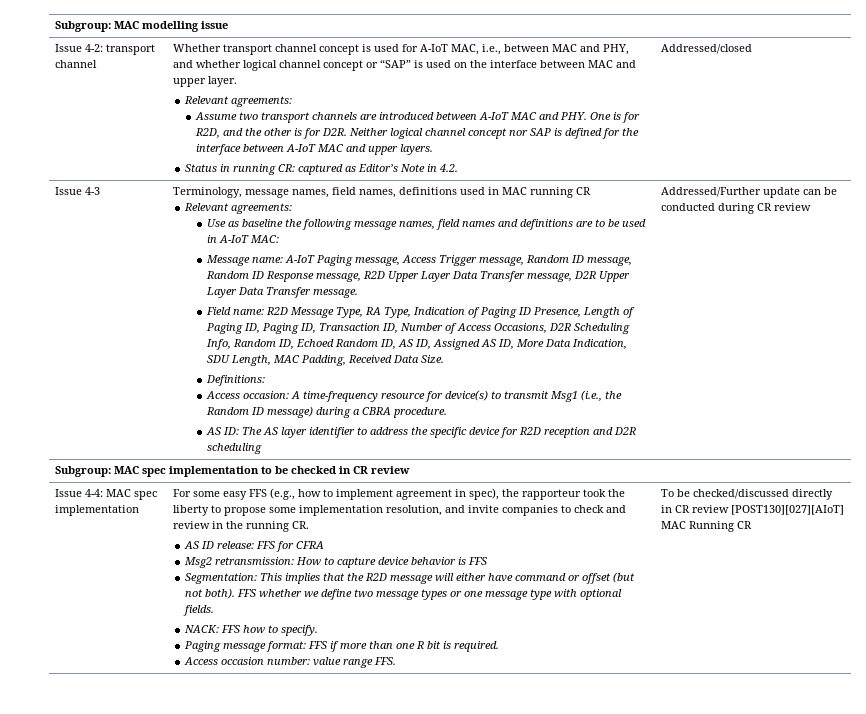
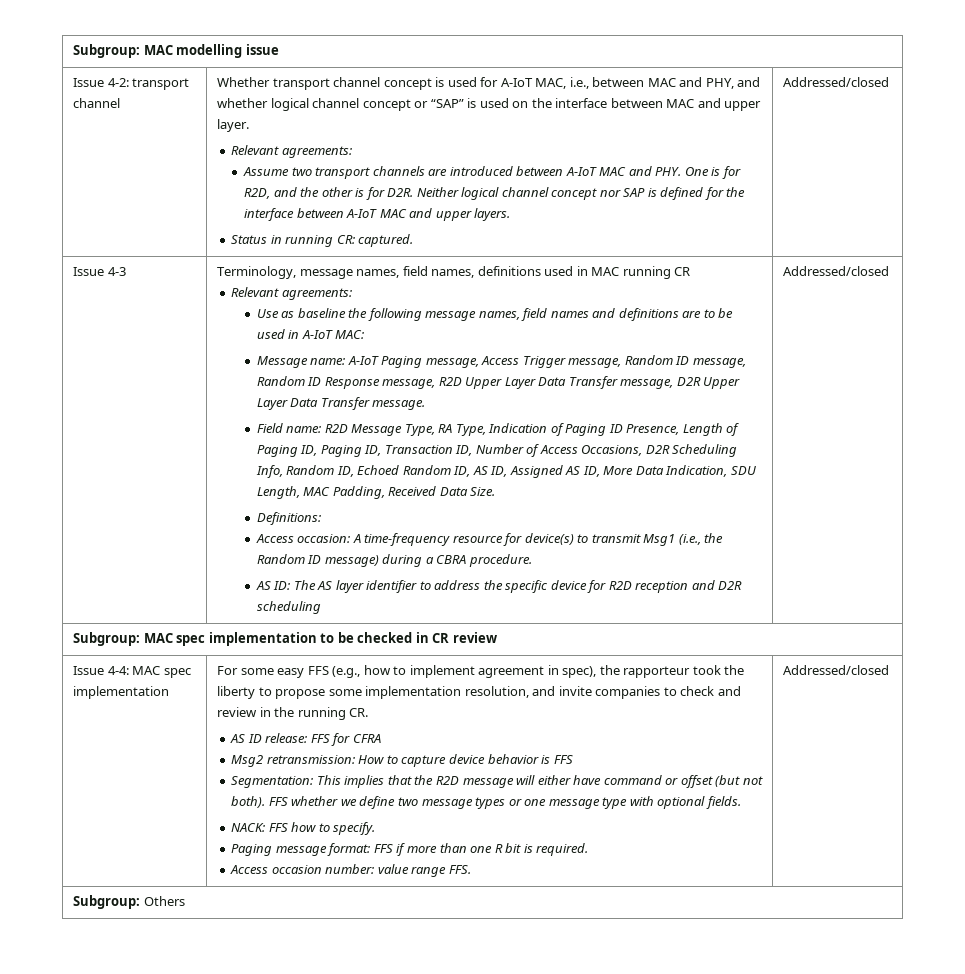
- Status in running CR: captured as Editor’s Note in 4.2.
+ Status in running CR: captured.
- AS ID: The AS layer identifier to address the specific device for R2D reception and D2R scheduling | Addressed/Further update can be conducted during CR review
+ AS ID: The AS layer identifier to address the specific device for R2D reception and D2R scheduling | Addressed/closed
- Access occasion number: value range FFS. | To be checked/discussed directly in CR review [POST130][027][AIoT] MAC Running CR
+ Access occasion number: value range FFS. | Addressed/closed
+ Subgroup: Others

